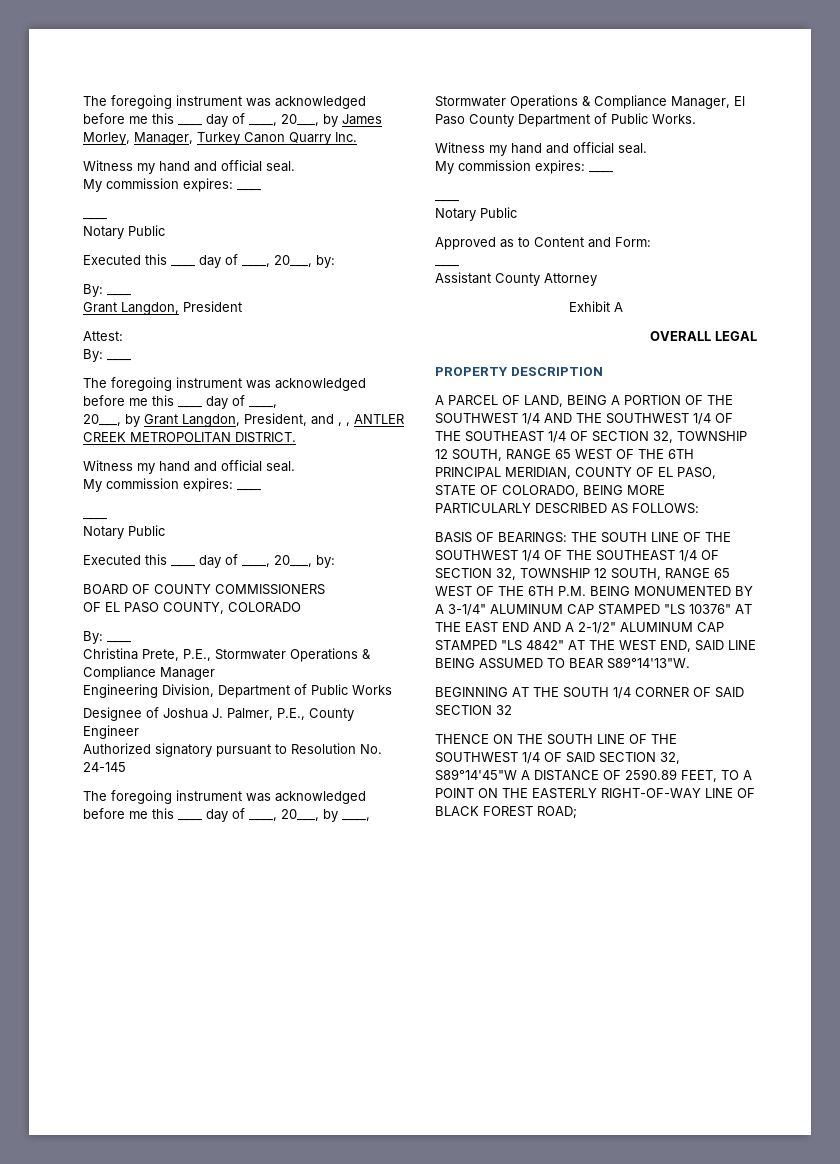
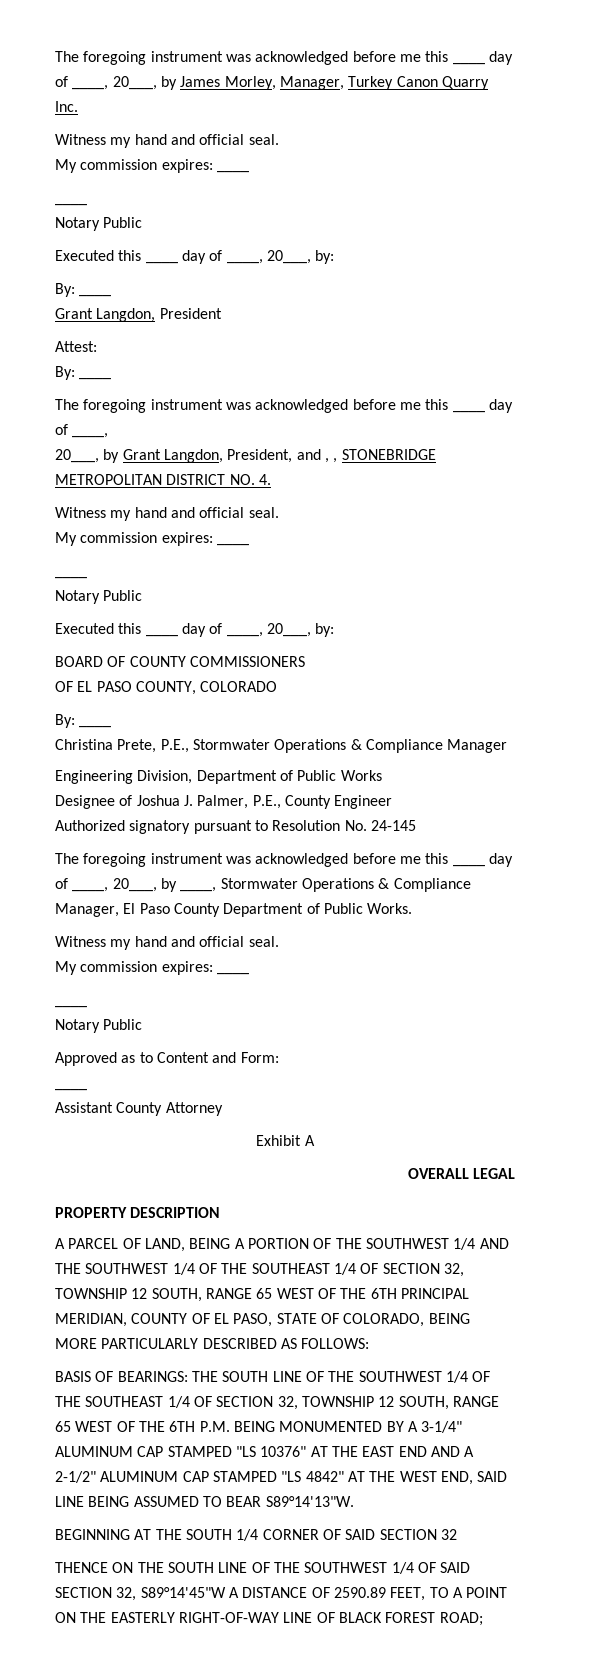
- 20___, by Grant Langdon, President, and , , ANTLER CREEK METROPOLITAN DISTRICT.
+ 20___, by Grant Langdon, President, and , , STONEBRIDGE METROPOLITAN DISTRICT NO. 4.

